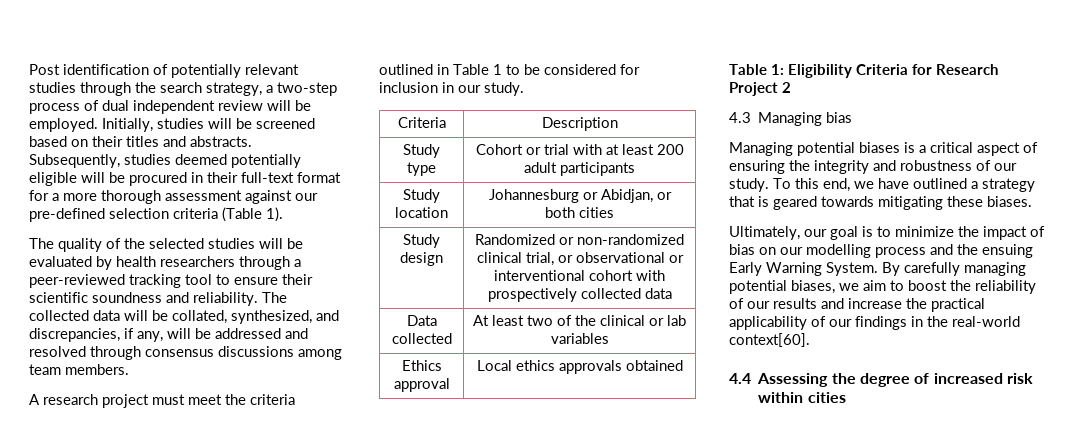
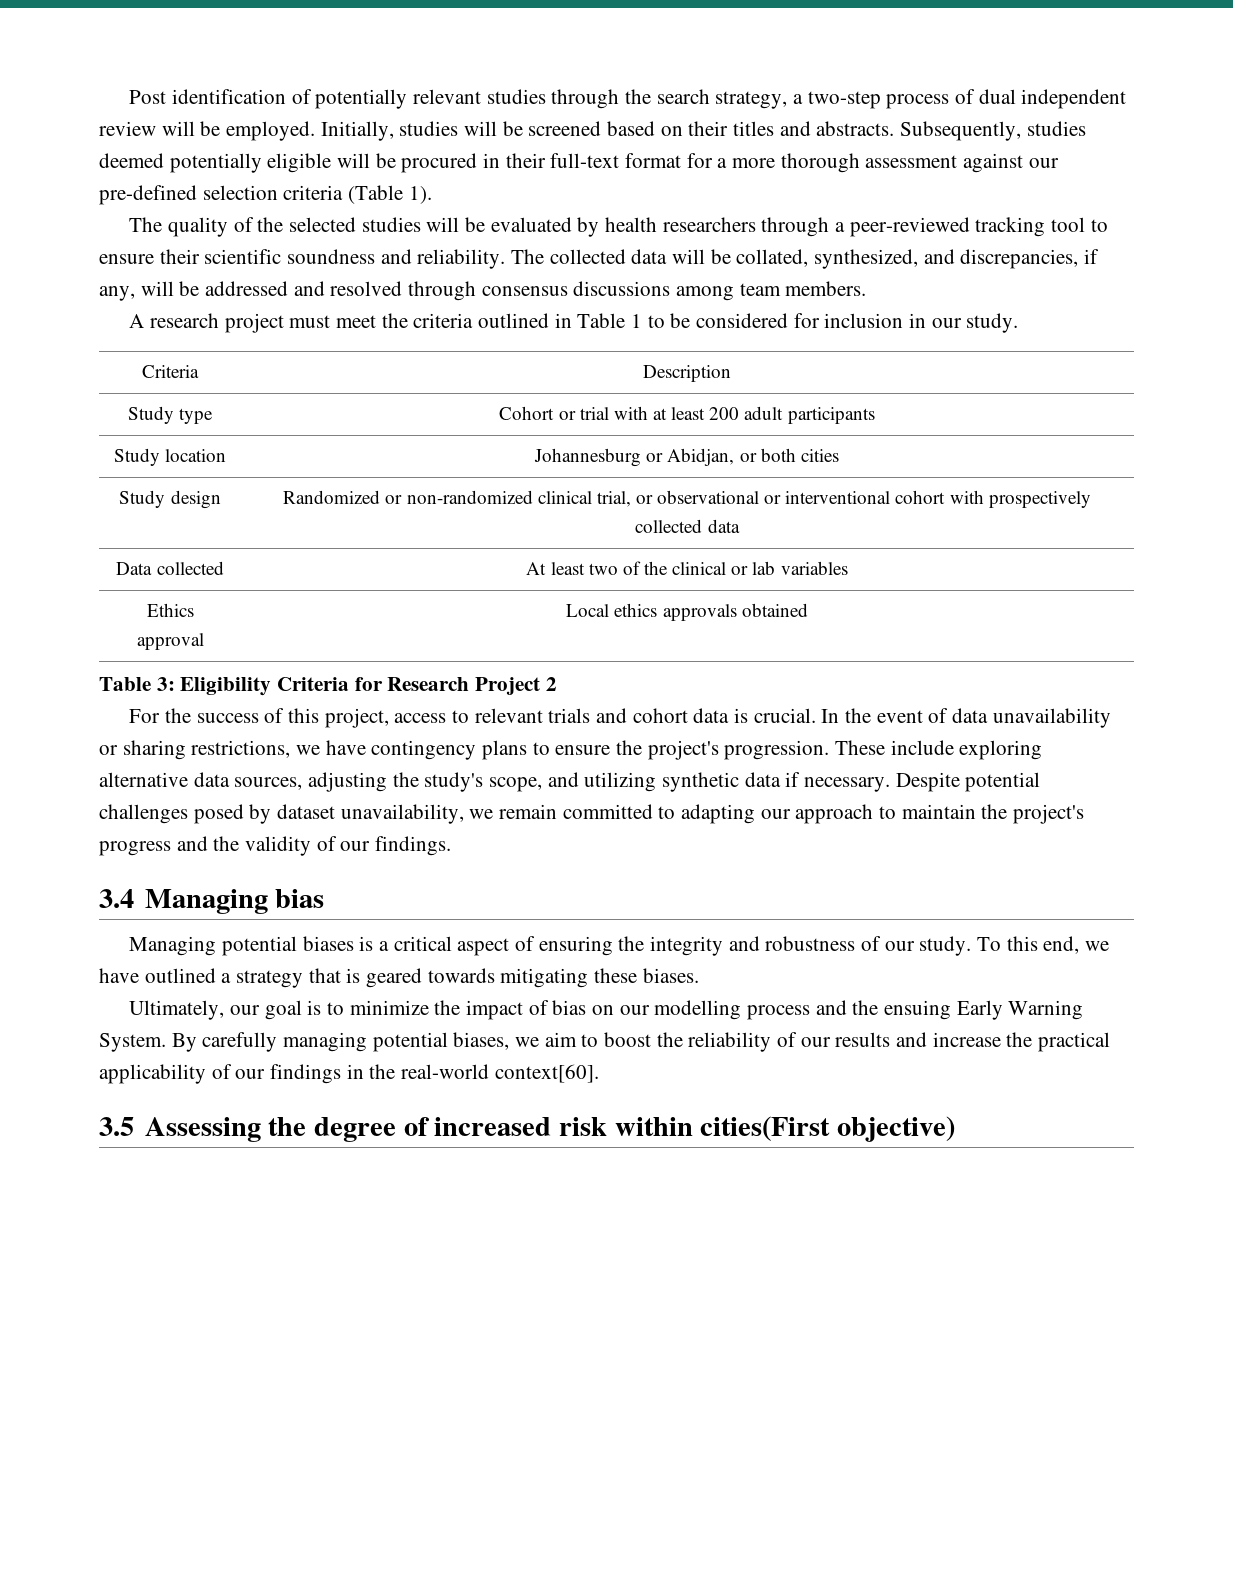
- Table 1: Eligibility Criteria for Research Project 2
+ Table 3: Eligibility Criteria for Research Project 2
- 4.3 Managing bias
+ For the success of this project, access to relevant trials and cohort data is crucial. In the event of data unavailability or sharing restrictions, we have contingency plans to ensure the project's progression. These include exploring alternative data sources, adjusting the study's scope, and utilizing synthetic data if necessary. Despite potential challenges posed by dataset unavailability, we remain committed to adapting our approach to maintain the project's progress and the validity of our findings.
+ 3.4 Managing bias
- 4.4 Assessing the degree of increased risk within cities
+ 3.5 Assessing the degree of increased risk within cities(First objective)

